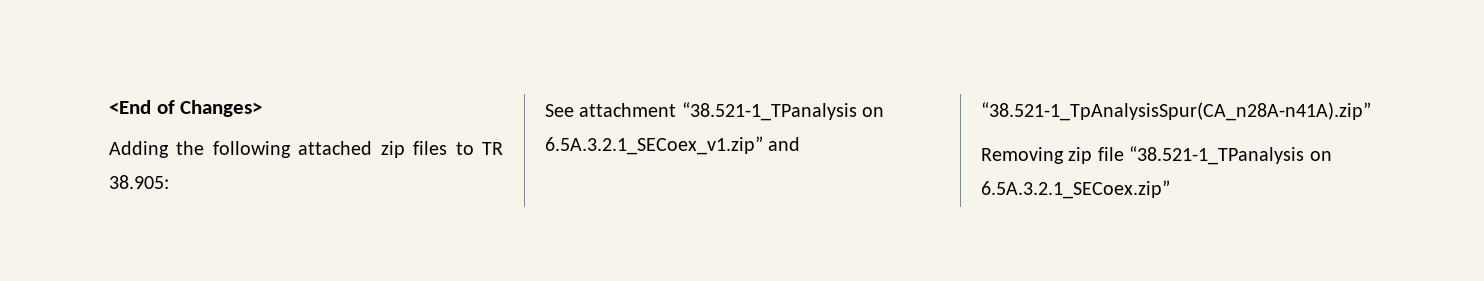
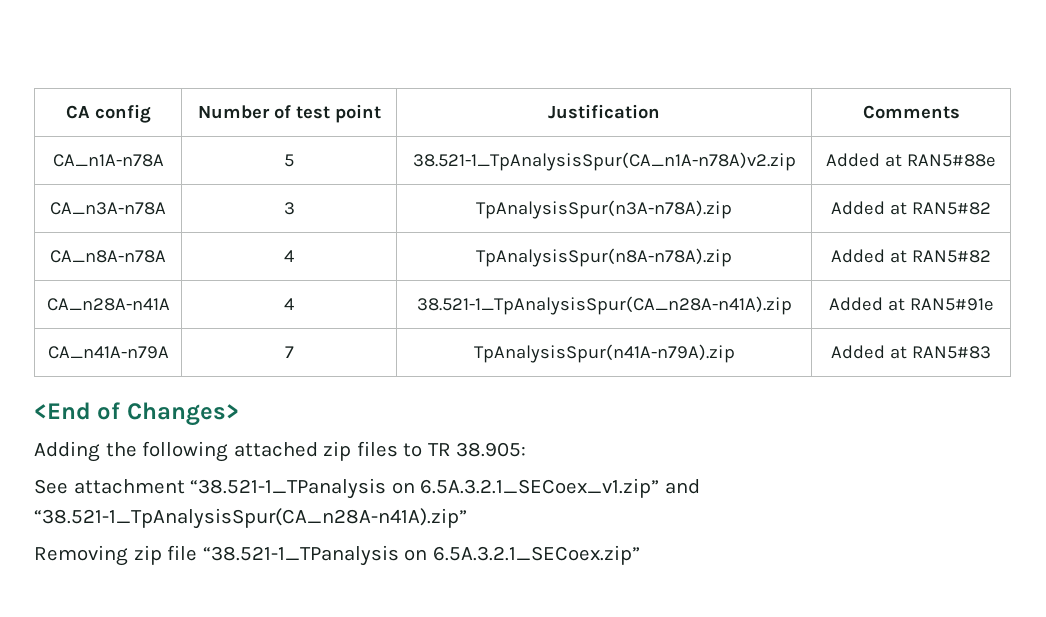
+ CA config | Number of test point | Justification | Comments
+ CA_n1A-n78A | 5 | 38.521-1_TpAnalysisSpur(CA_n1A-n78A)v2.zip | Added at RAN5#88e
+ CA_n3A-n78A | 3 | TpAnalysisSpur(n3A-n78A).zip | Added at RAN5#82
+ CA_n8A-n78A | 4 | TpAnalysisSpur(n8A-n78A).zip | Added at RAN5#82
+ CA_n28A-n41A | 4 | 38.521-1_TpAnalysisSpur(CA_n28A-n41A).zip | Added at RAN5#91e
+ CA_n41A-n79A | 7 | TpAnalysisSpur(n41A-n79A).zip | Added at RAN5#83

